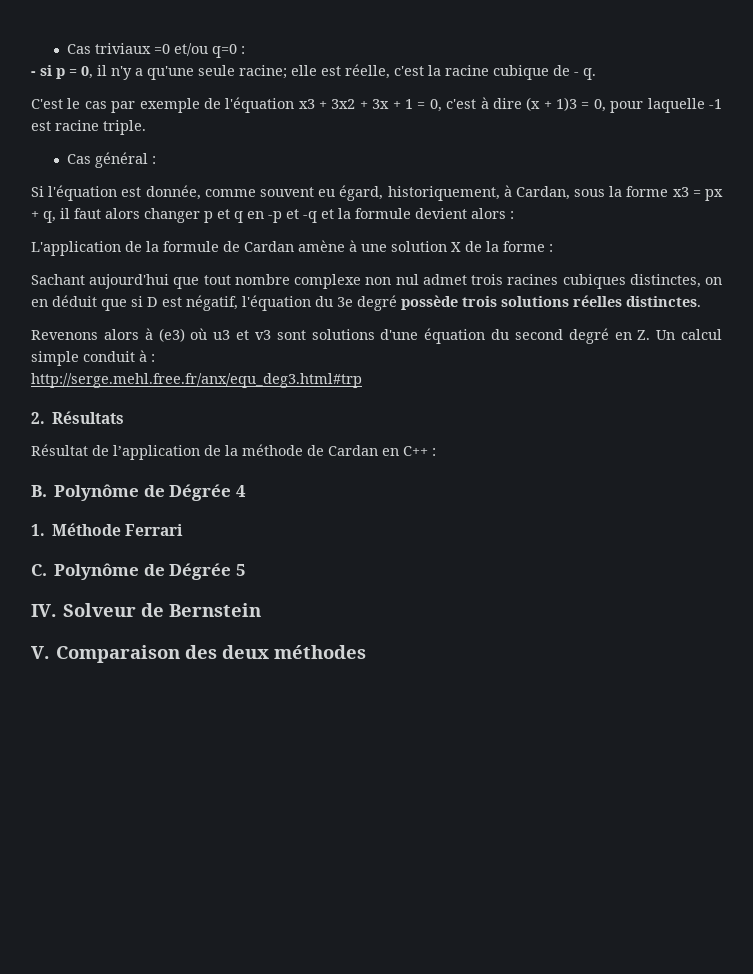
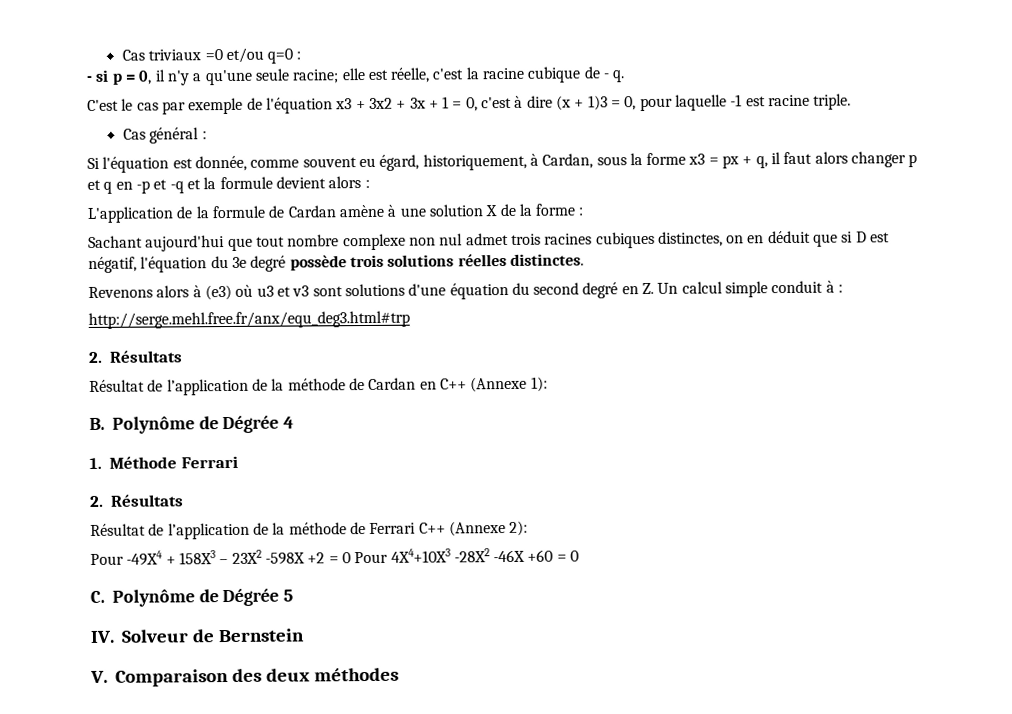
- Résultat de l’application de la méthode de Cardan en C++ :
+ Résultat de l’application de la méthode de Cardan en C++ (Annexe 1):
  1. Méthode Ferrari
+ 2. Résultats
+ Résultat de l’application de la méthode de Ferrari C++ (Annexe 2):
+ Pour -49X4 + 158X3 – 23X2 -598X +2 = 0 Pour 4X4+10X3 -28X2 -46X +60 = 0

